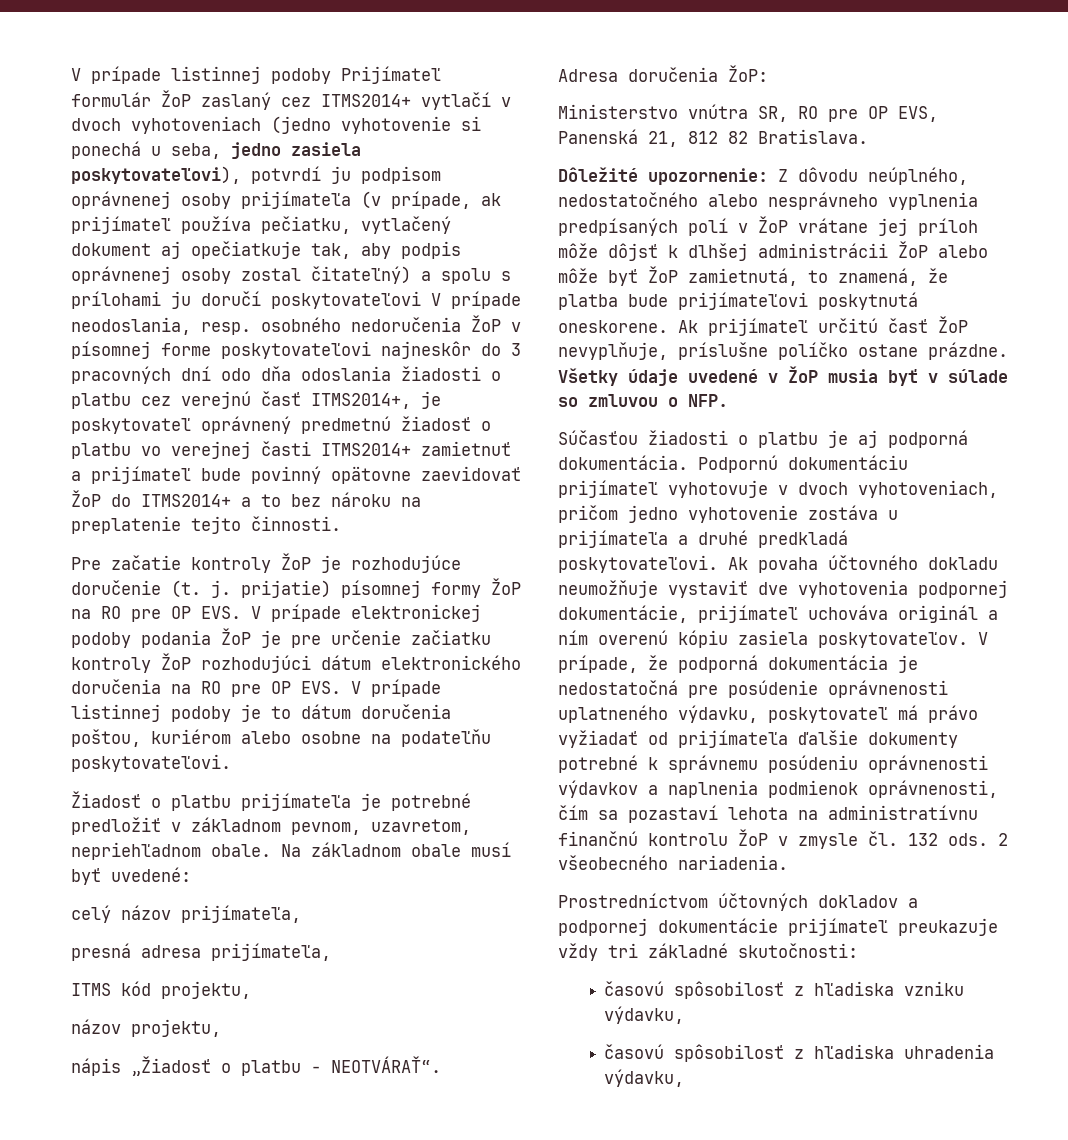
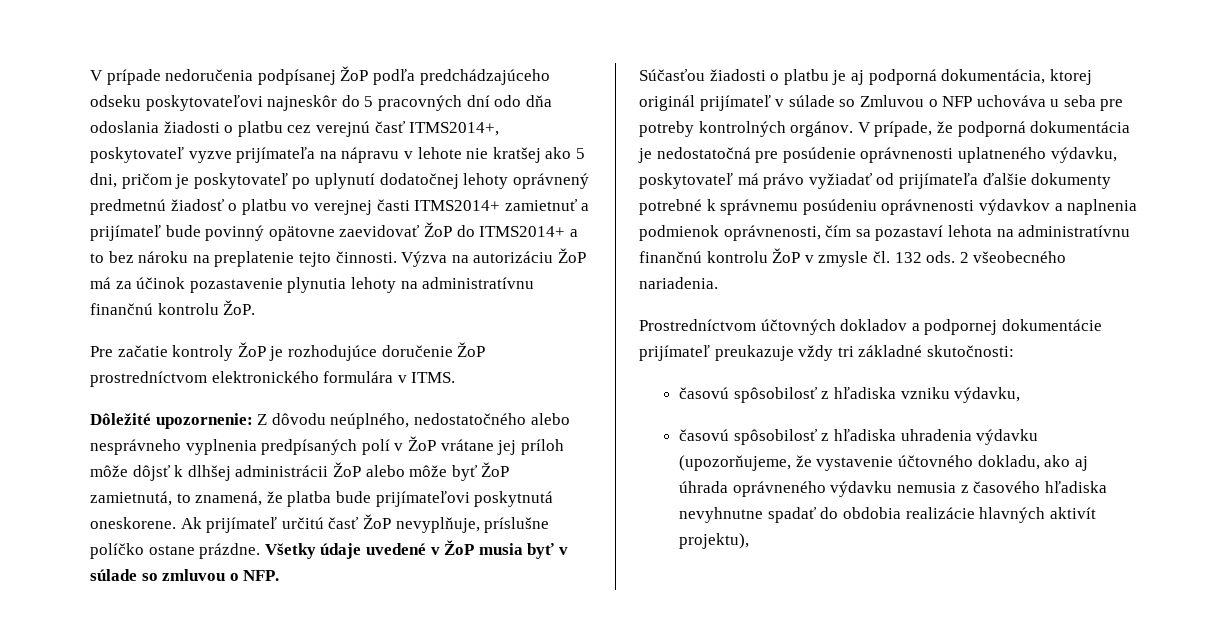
- V prípade listinnej podoby Prijímateľ formulár ŽoP zaslaný cez ITMS2014+ vytlačí v dvoch vyhotoveniach (jedno vyhotovenie si ponechá u seba, jedno zasiela poskytovateľovi), potvrdí ju podpisom oprávnenej osoby prijímateľa (v prípade, ak prijímateľ používa pečiatku, vytlačený dokument aj opečiatkuje tak, aby podpis oprávnenej osoby zostal čitateľný) a spolu s prílohami ju doručí poskytovateľovi V prípade neodoslania, resp. osobného nedoručenia ŽoP v písomnej forme poskytovateľovi najneskôr do 3 pracovných dní odo dňa odoslania žiadosti o platbu cez verejnú časť ITMS2014+, je poskytovateľ oprávnený predmetnú žiadosť o platbu vo verejnej časti ITMS2014+ zamietnuť a prijímateľ bude povinný opätovne zaevidovať ŽoP do ITMS2014+ a to bez nároku na preplatenie tejto činnosti.
+ V prípade nedoručenia podpísanej ŽoP podľa predchádzajúceho odseku poskytovateľovi najneskôr do 5 pracovných dní odo dňa odoslania žiadosti o platbu cez verejnú časť ITMS2014+, poskytovateľ vyzve prijímateľa na nápravu v lehote nie kratšej ako 5 dni, pričom je poskytovateľ po uplynutí dodatočnej lehoty oprávnený predmetnú žiadosť o platbu vo verejnej časti ITMS2014+ zamietnuť a prijímateľ bude povinný opätovne zaevidovať ŽoP do ITMS2014+ a to bez nároku na preplatenie tejto činnosti. Výzva na autorizáciu ŽoP má za účinok pozastavenie plynutia lehoty na administratívnu finančnú kontrolu ŽoP.
- Pre začatie kontroly ŽoP je rozhodujúce doručenie (t. j. prijatie) písomnej formy ŽoP na RO pre OP EVS. V prípade elektronickej podoby podania ŽoP je pre určenie začiatku kontroly ŽoP rozhodujúci dátum elektronického doručenia na RO pre OP EVS. V prípade listinnej podoby je to dátum doručenia poštou, kuriérom alebo osobne na podateľňu poskytovateľovi.
- Žiadosť o platbu prijímateľa je potrebné predložiť v základnom pevnom, uzavretom, nepriehľadnom obale. Na základnom obale musí byť uvedené:
- celý názov prijímateľa,
- presná adresa prijímateľa,
- ITMS kód projektu,
- názov projektu,
- nápis „Žiadosť o platbu - NEOTVÁRAŤ“.
- Adresa doručenia ŽoP:
- Ministerstvo vnútra SR, RO pre OP EVS, Panenská 21, 812 82 Bratislava.
+ Pre začatie kontroly ŽoP je rozhodujúce doručenie ŽoP prostredníctvom elektronického formulára v ITMS.
- Súčasťou žiadosti o platbu je aj podporná dokumentácia. Podpornú dokumentáciu prijímateľ vyhotovuje v dvoch vyhotoveniach, pričom jedno vyhotovenie zostáva u prijímateľa a druhé predkladá poskytovateľovi. Ak povaha účtovného dokladu neumožňuje vystaviť dve vyhotovenia podpornej dokumentácie, prijímateľ uchováva originál a ním overenú kópiu zasiela poskytovateľov.
+ Súčasťou žiadosti o platbu je aj podporná dokumentácia, ktorej originál prijímateľ v súlade so Zmluvou o NFP uchováva u seba pre potreby kontrolných orgánov.
- časovú spôsobilosť z hľadiska uhradenia výdavku,
+ časovú spôsobilosť z hľadiska uhradenia výdavku (upozorňujeme, že vystavenie účtovného dokladu, ako aj úhrada oprávneného výdavku nemusia z časového hľadiska nevyhnutne spadať do obdobia realizácie hlavných aktivít projektu),

